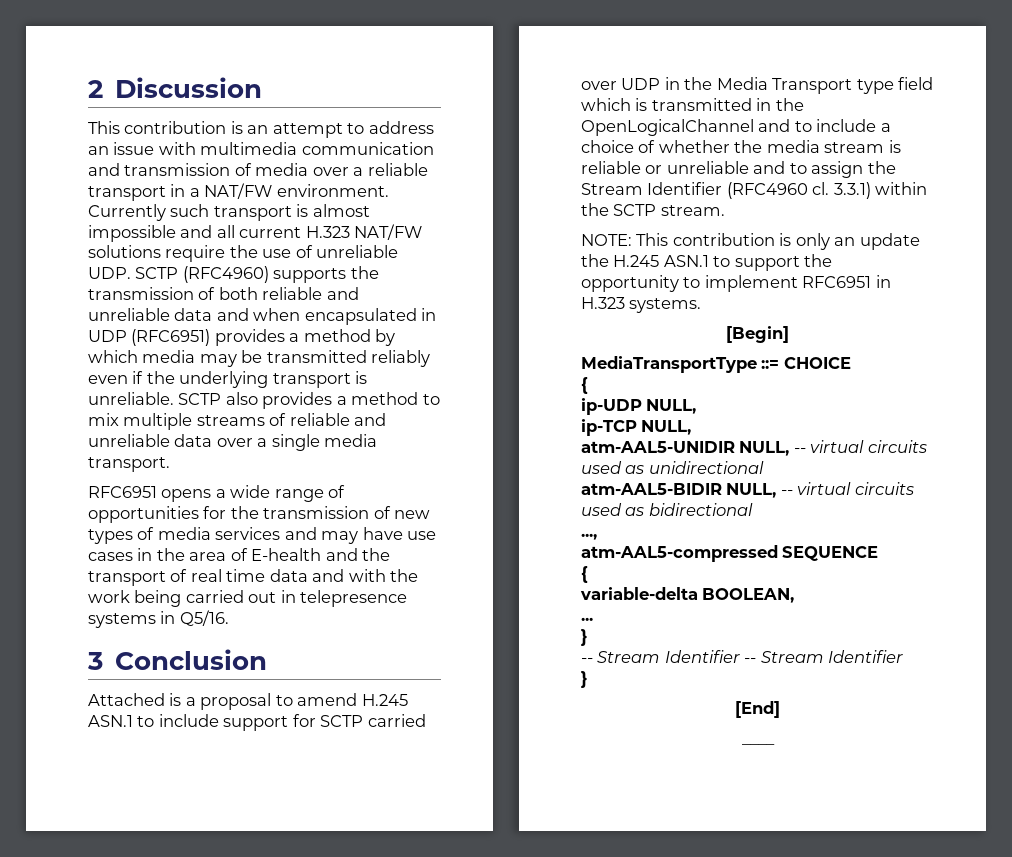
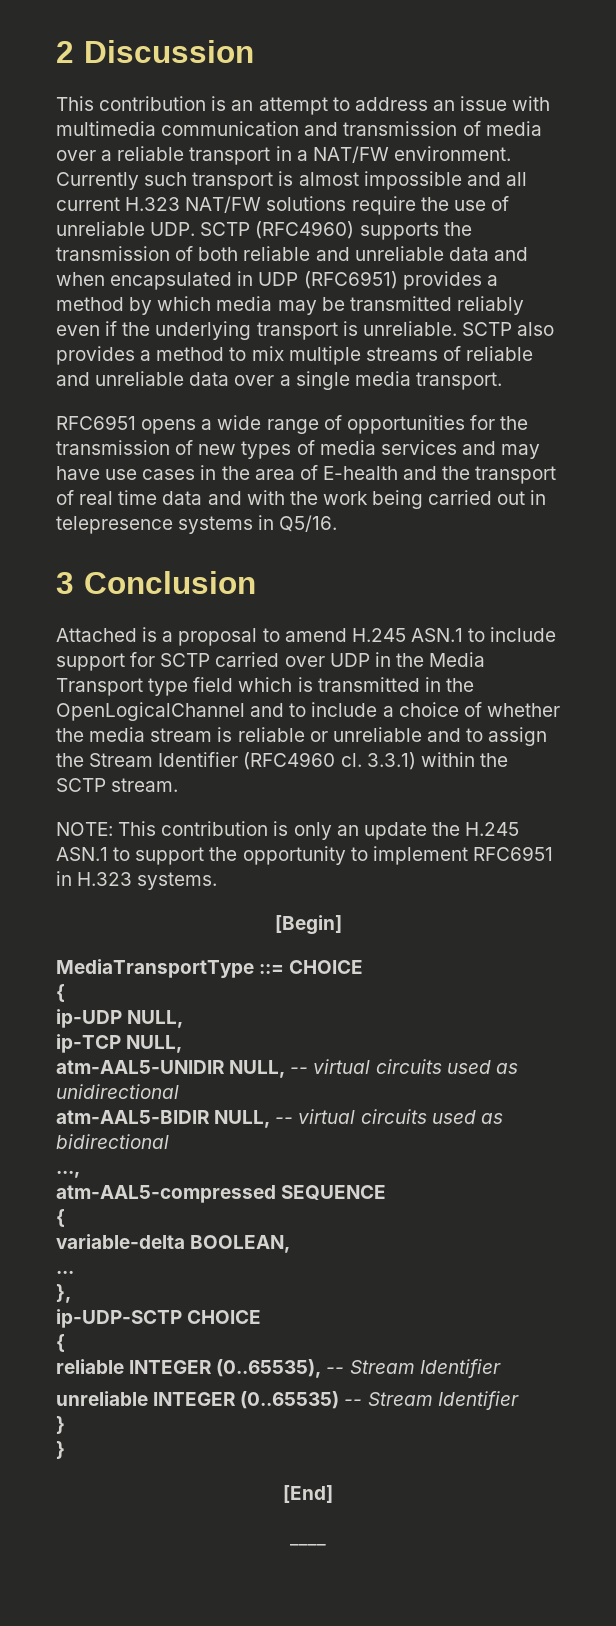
  ...
+ },
+ ip-UDP-SCTP CHOICE
+ {
+ reliable INTEGER (0..65535), -- Stream Identifier
+ unreliable INTEGER (0..65535) -- Stream Identifier
  }
- -- Stream Identifier -- Stream Identifier

